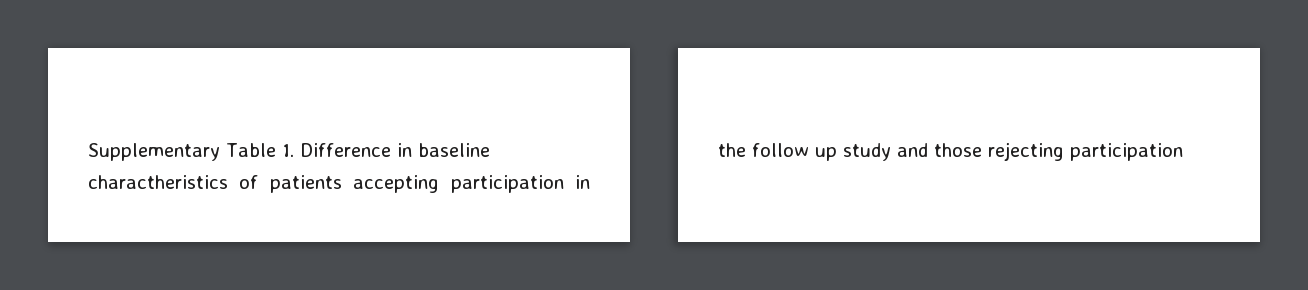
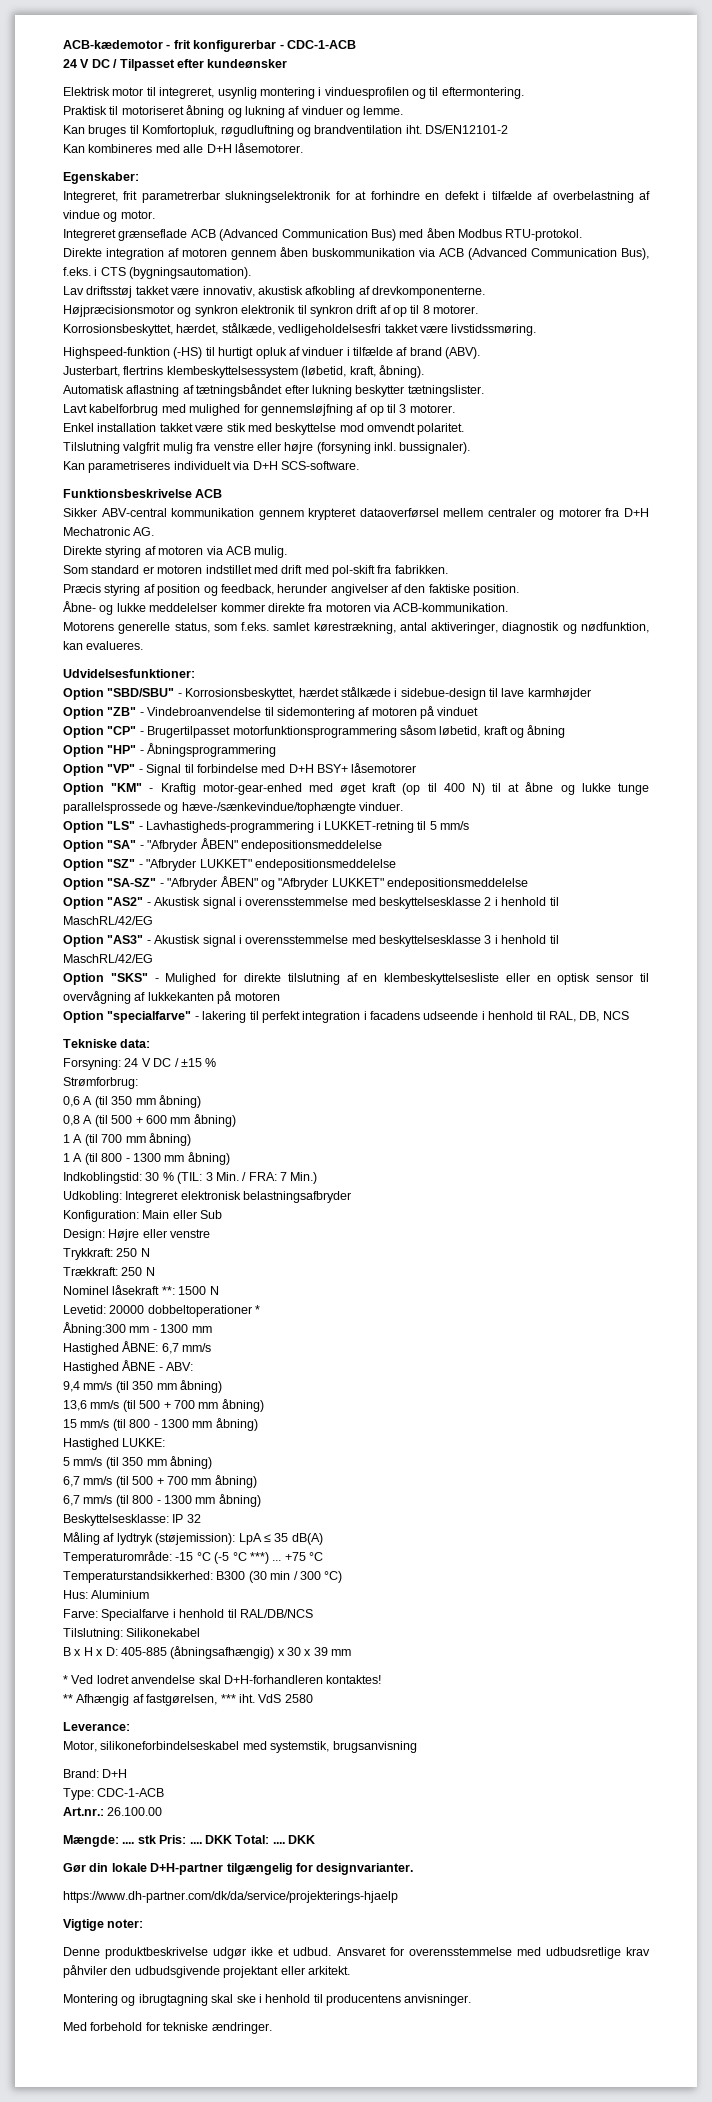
- Supplementary Table 1. Difference in baseline charactheristics of patients accepting participation in the follow up study and those rejecting participation
+ ACB-kædemotor - frit konfigurerbar - CDC-1-ACB
+ 24 V DC / Tilpasset efter kundeønsker
+ Elektrisk motor til integreret, usynlig montering i vinduesprofilen og til eftermontering.
+ Praktisk til motoriseret åbning og lukning af vinduer og lemme.
+ Kan bruges til Komfortopluk, røgudluftning og brandventilation iht. DS/EN12101-2
+ Kan kombineres med alle D+H låsemotorer.
+ Egenskaber:
+ Integreret, frit parametrerbar slukningselektronik for at forhindre en defekt i tilfælde af overbelastning af vindue og motor.
+ Integreret grænseflade ACB (Advanced Communication Bus) med åben Modbus RTU-protokol.
+ Direkte integration af motoren gennem åben buskommunikation via ACB (Advanced Communication Bus), f.eks. i CTS (bygningsautomation).
+ Lav driftsstøj takket være innovativ, akustisk afkobling af drevkomponenterne.
+ Højpræcisionsmotor og synkron elektronik til synkron drift af op til 8 motorer.
+ Korrosionsbeskyttet, hærdet, stålkæde, vedligeholdelsesfri takket være livstidssmøring.
+ Highspeed-funktion (-HS) til hurtigt opluk af vinduer i tilfælde af brand (ABV).
+ Justerbart, flertrins klembeskyttelsessystem (løbetid, kraft, åbning).
+ Automatisk aflastning af tætningsbåndet efter lukning beskytter tætningslister.
+ Lavt kabelforbrug med mulighed for gennemsløjfning af op til 3 motorer.
+ Enkel installation takket være stik med beskyttelse mod omvendt polaritet.
+ Tilslutning valgfrit mulig fra venstre eller højre (forsyning inkl. bussignaler).
+ Kan parametriseres individuelt via D+H SCS-software.
+ Funktionsbeskrivelse ACB
+ Sikker ABV-central kommunikation gennem krypteret dataoverførsel mellem centraler og motorer fra D+H Mechatronic AG.
+ Direkte styring af motoren via ACB mulig.
+ Som standard er motoren indstillet med drift med pol-skift fra fabrikken.
+ Præcis styring af position og feedback, herunder angivelser af den faktiske position.
+ Åbne- og lukke meddelelser kommer direkte fra motoren via ACB-kommunikation.
+ Motorens generelle status, som f.eks. samlet kørestrækning, antal aktiveringer, diagnostik og nødfunktion, kan evalueres.
+ Udvidelsesfunktioner:
+ Option "SBD/SBU" - Korrosionsbeskyttet, hærdet stålkæde i sidebue-design til lave karmhøjder
+ Option "ZB" - Vindebroanvendelse til sidemontering af motoren på vinduet
+ Option "CP" - Brugertilpasset motorfunktionsprogrammering såsom løbetid, kraft og åbning
+ Option "HP" - Åbningsprogrammering
+ Option "VP" - Signal til forbindelse med D+H BSY+ låsemotorer
+ Option "KM" - Kraftig motor-gear-enhed med øget kraft (op til 400 N) til at åbne og lukke tunge parallelsprossede og hæve-/sænkevindue/tophængte vinduer.
+ Option "LS" - Lavhastigheds-programmering i LUKKET-retning til 5 mm/s
+ Option "SA" - "Afbryder ÅBEN" endepositionsmeddelelse
+ Option "SZ" - "Afbryder LUKKET" endepositionsmeddelelse
+ Option "SA-SZ" - "Afbryder ÅBEN" og "Afbryder LUKKET" endepositionsmeddelelse
+ Option "AS2" - Akustisk signal i overensstemmelse med beskyttelsesklasse 2 i henhold til MaschRL/42/EG
+ Option "AS3" - Akustisk signal i overensstemmelse med beskyttelsesklasse 3 i henhold til MaschRL/42/EG
+ Option "SKS" - Mulighed for direkte tilslutning af en klembeskyttelsesliste eller en optisk sensor til overvågning af lukkekanten på motoren
+ Option "specialfarve" - lakering til perfekt integration i facadens udseende i henhold til RAL, DB, NCS
+ Tekniske data:
+ Forsyning: 24 V DC / ±15 %
+ Strømforbrug:
+ 0,6 A (til 350 mm åbning)
+ 0,8 A (til 500 + 600 mm åbning)
+ 1 A (til 700 mm åbning)
+ 1 A (til 800 - 1300 mm åbning)
+ Indkoblingstid: 30 % (TIL: 3 Min. / FRA: 7 Min.)
+ Udkobling: Integreret elektronisk belastningsafbryder
+ Konfiguration: Main eller Sub
+ Design: Højre eller venstre
+ Trykkraft: 250 N
+ Trækkraft: 250 N
+ Nominel låsekraft **: 1500 N
+ Levetid: 20000 dobbeltoperationer *
+ Åbning:300 mm - 1300 mm
+ Hastighed ÅBNE: 6,7 mm/s
+ Hastighed ÅBNE - ABV:
+ 9,4 mm/s (til 350 mm åbning)
+ 13,6 mm/s (til 500 + 700 mm åbning)
+ 15 mm/s (til 800 - 1300 mm åbning)
+ Hastighed LUKKE:
+ 5 mm/s (til 350 mm åbning)
+ 6,7 mm/s (til 500 + 700 mm åbning)
+ 6,7 mm/s (til 800 - 1300 mm åbning)
+ Beskyttelsesklasse: IP 32
+ Måling af lydtryk (støjemission): LpA ≤ 35 dB(A)
+ Temperaturområde: -15 °C (-5 °C ***) ... +75 °C
+ Temperaturstandsikkerhed: B300 (30 min / 300 °C)
+ Hus: Aluminium
+ Farve: Specialfarve i henhold til RAL/DB/NCS
+ Tilslutning: Silikonekabel
+ B x H x D: 405-885 (åbningsafhængig) x 30 x 39 mm
+ * Ved lodret anvendelse skal D+H-forhandleren kontaktes!
+ ** Afhængig af fastgørelsen, *** iht. VdS 2580
+ Leverance:
+ Motor, silikoneforbindelseskabel med systemstik, brugsanvisning
+ Brand: D+H
+ Type: CDC-1-ACB
+ Art.nr.: 26.100.00
+ Mængde: .... stk Pris: .... DKK Total: .... DKK
+ Gør din lokale D+H-partner tilgængelig for designvarianter.
+ https://www.dh-partner.com/dk/da/service/projekterings-hjaelp
+ Vigtige noter:
+ Denne produktbeskrivelse udgør ikke et udbud. Ansvaret for overensstemmelse med udbudsretlige krav påhviler den udbudsgivende projektant eller arkitekt.
+ Montering og ibrugtagning skal ske i henhold til producentens anvisninger.
+ Med forbehold for tekniske ændringer.

